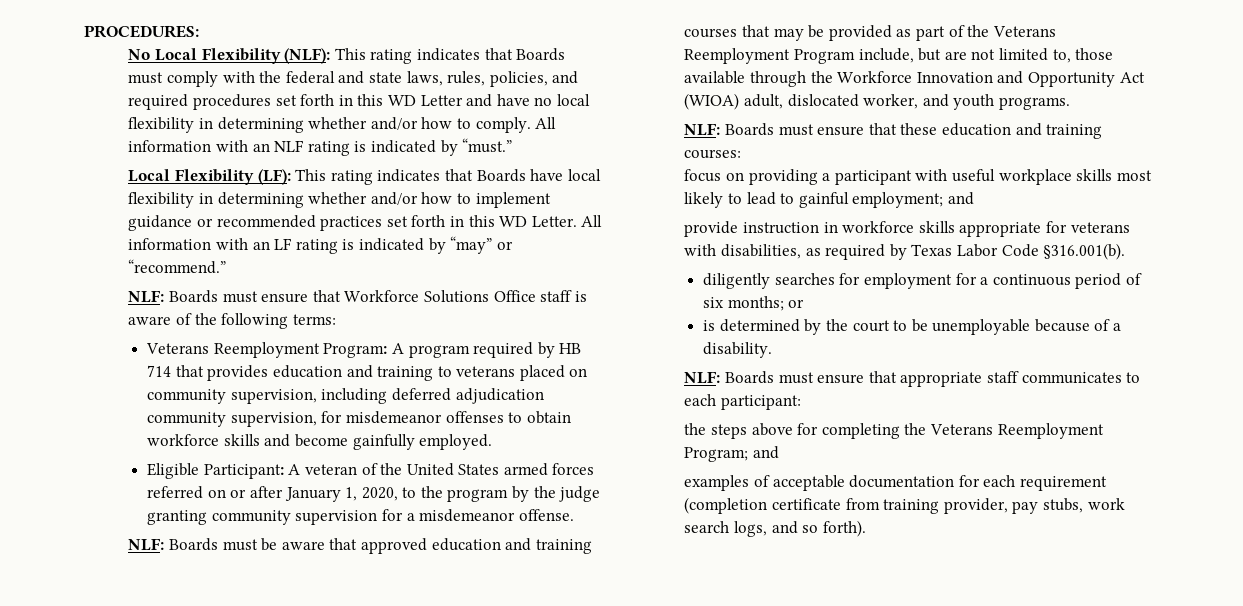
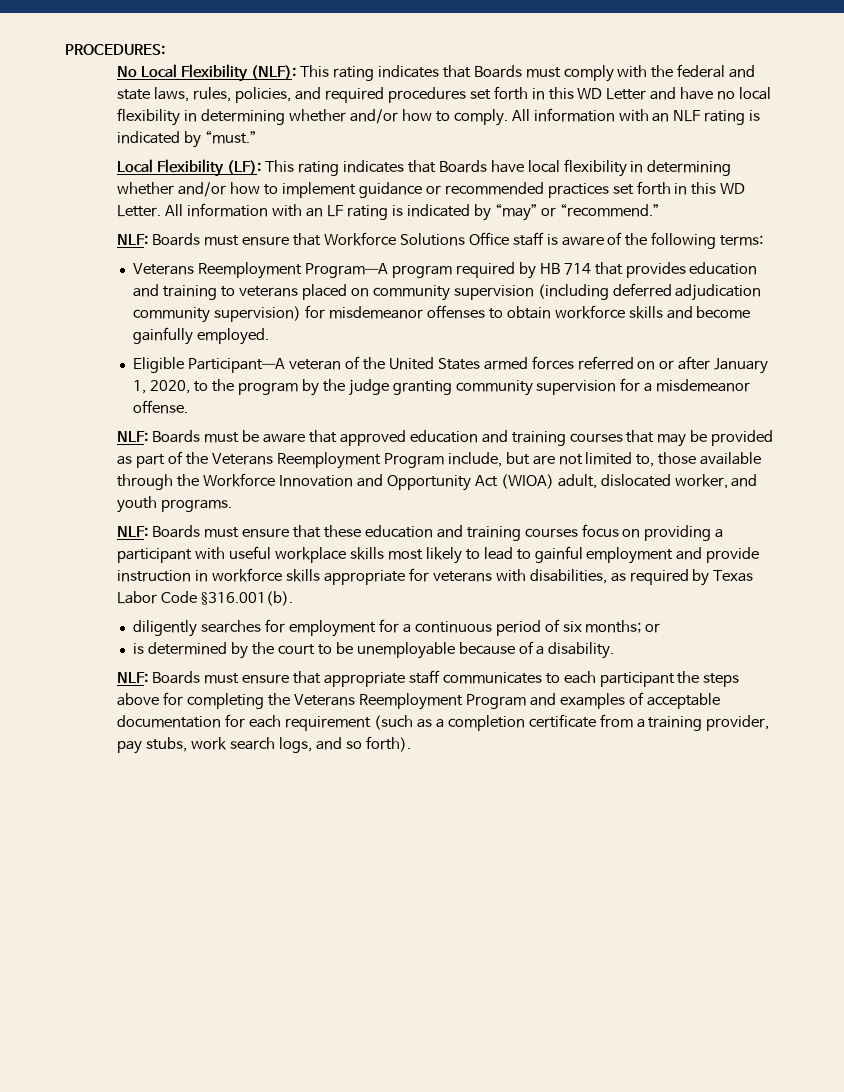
- Veterans Reemployment Program: A program required by HB 714 that provides education and training to veterans placed on community supervision, including deferred adjudication community supervision, for misdemeanor offenses to obtain workforce skills and become gainfully employed.
+ Veterans Reemployment Program—A program required by HB 714 that provides education and training to veterans placed on community supervision (including deferred adjudication community supervision) for misdemeanor offenses to obtain workforce skills and become gainfully employed.
- Eligible Participant: A veteran of the United States armed forces referred on or after January 1, 2020, to the program by the judge granting community supervision for a misdemeanor offense.
+ Eligible Participant—A veteran of the United States armed forces referred on or after January 1, 2020, to the program by the judge granting community supervision for a misdemeanor offense.
- NLF: Boards must ensure that these education and training courses:
- focus on providing a participant with useful workplace skills most likely to lead to gainful employment; and
- provide instruction in workforce skills appropriate for veterans with disabilities, as required by Texas Labor Code §316.001(b).
+ NLF: Boards must ensure that these education and training courses focus on providing a participant with useful workplace skills most likely to lead to gainful employment and provide instruction in workforce skills appropriate for veterans with disabilities, as required by Texas Labor Code §316.001(b).
- NLF: Boards must ensure that appropriate staff communicates to each participant:
- the steps above for completing the Veterans Reemployment Program; and
- examples of acceptable documentation for each requirement (completion certificate from training provider, pay stubs, work search logs, and so forth).
+ NLF: Boards must ensure that appropriate staff communicates to each participant the steps above for completing the Veterans Reemployment Program and examples of acceptable documentation for each requirement (such as a completion certificate from a training provider, pay stubs, work search logs, and so forth).

